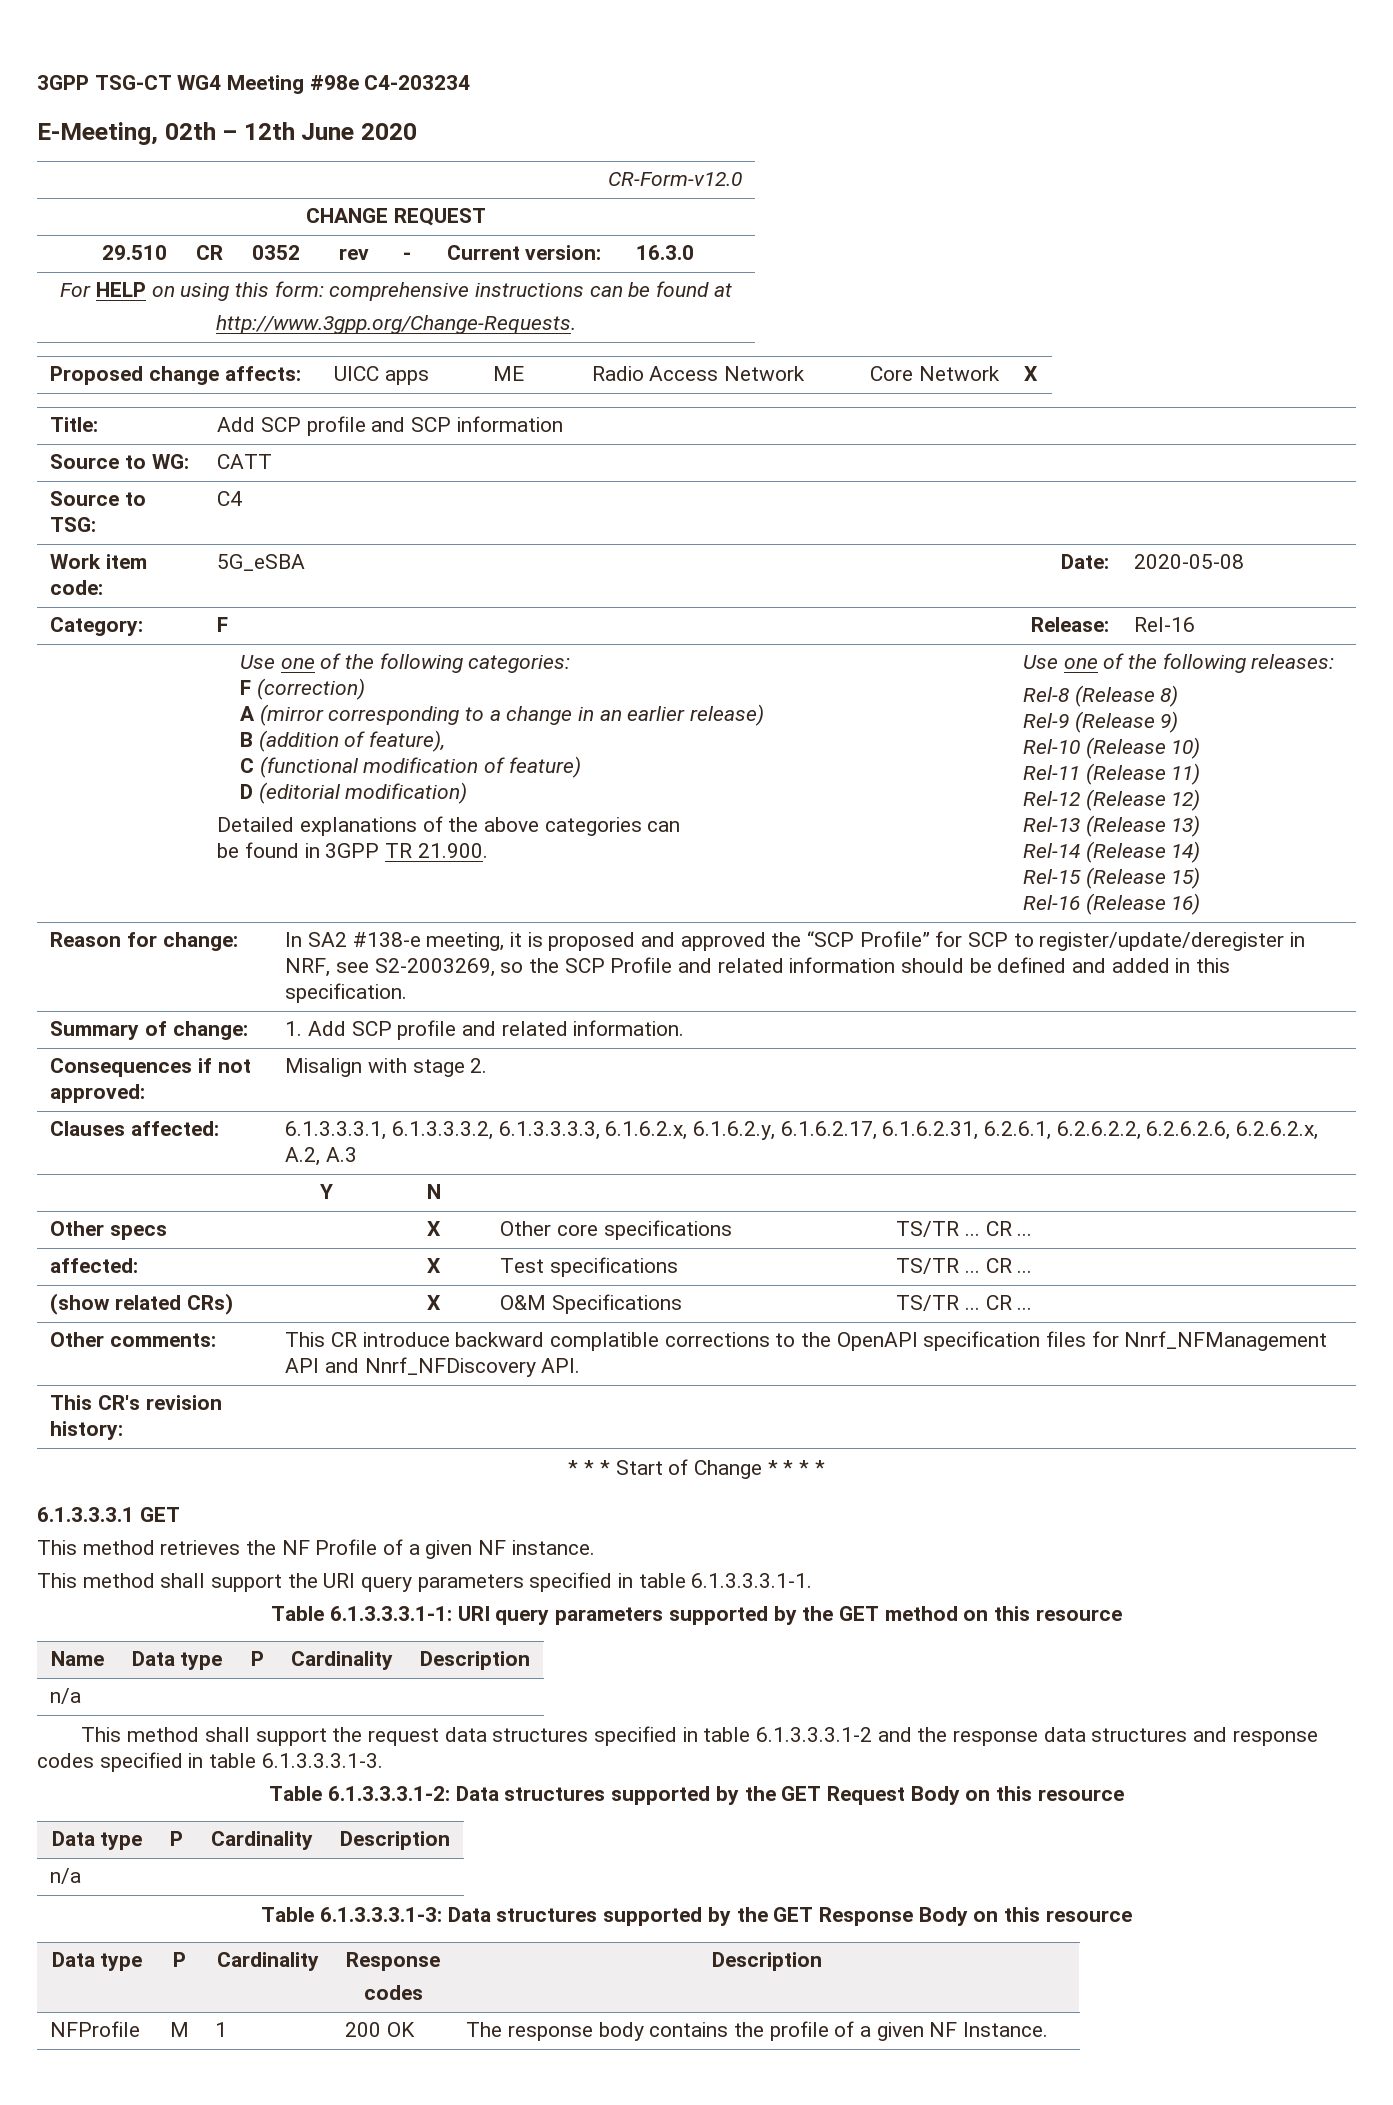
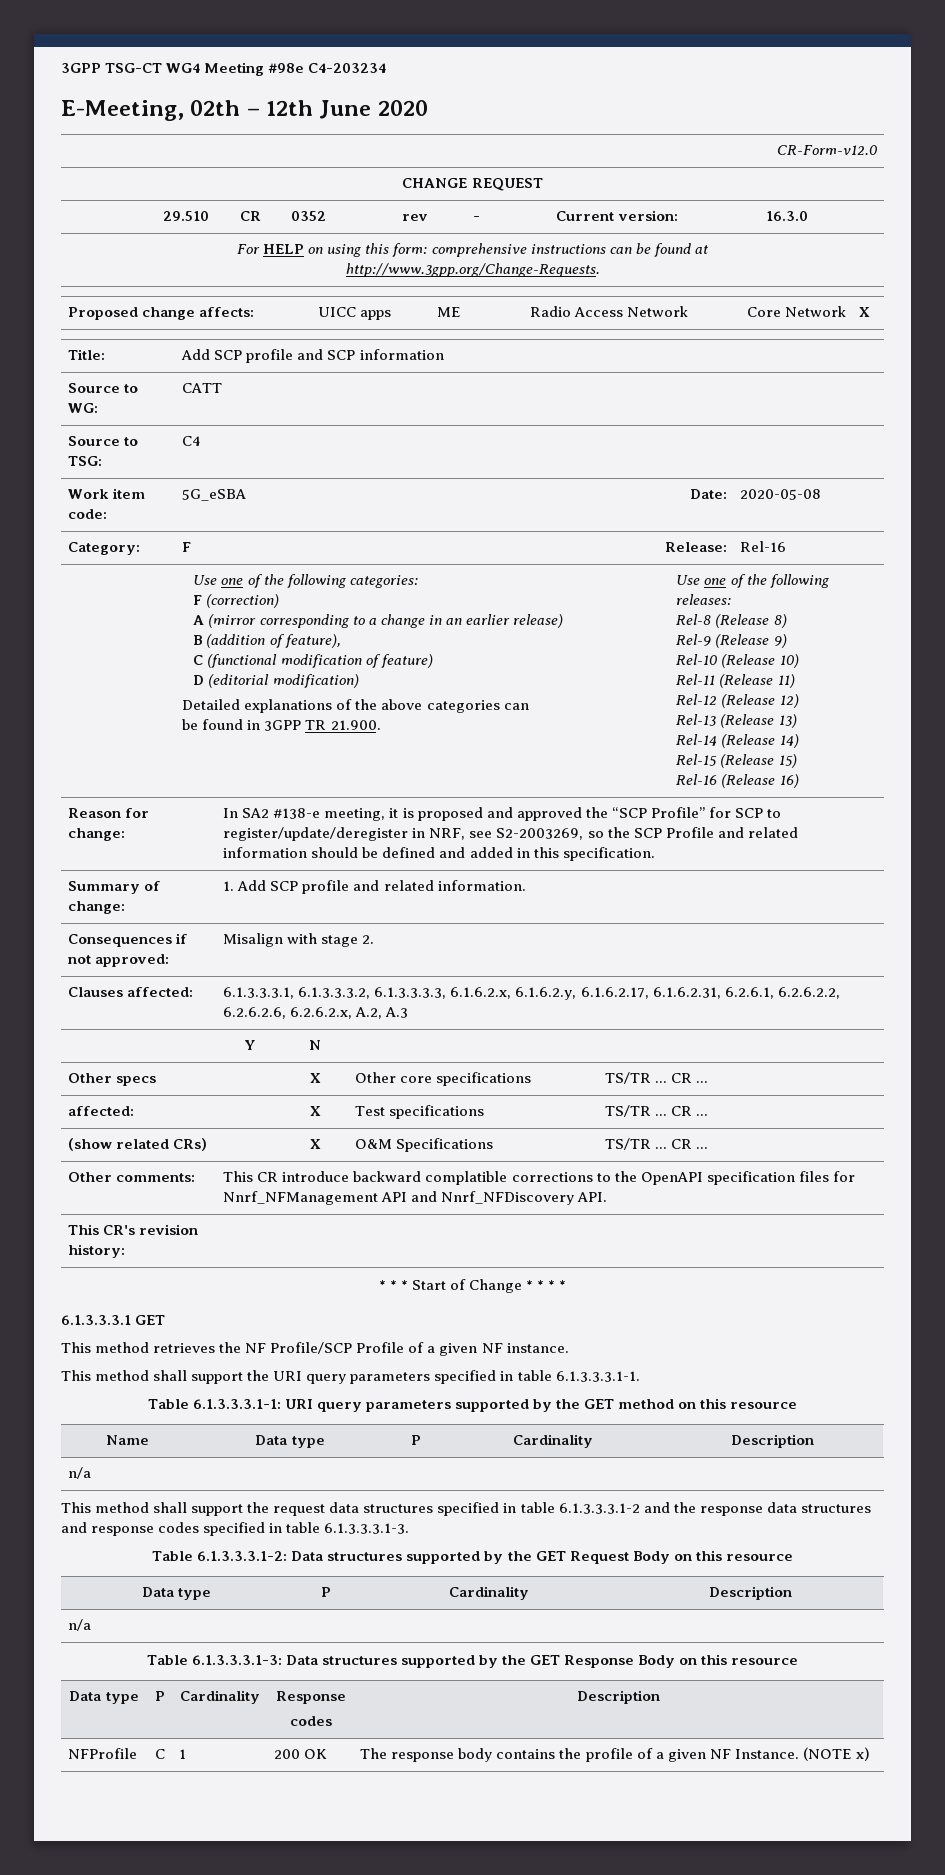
- This method retrieves the NF Profile of a given NF instance.
+ This method retrieves the NF Profile/SCP Profile of a given NF instance.
- NFProfile | M | 1 | 200 OK | The response body contains the profile of a given NF Instance.
+ NFProfile | C | 1 | 200 OK | The response body contains the profile of a given NF Instance. (NOTE x)

